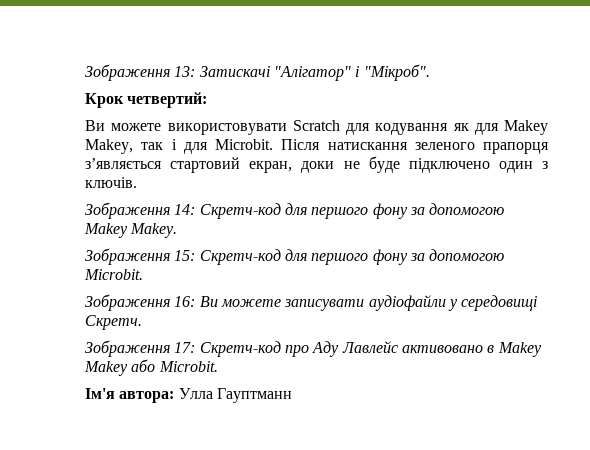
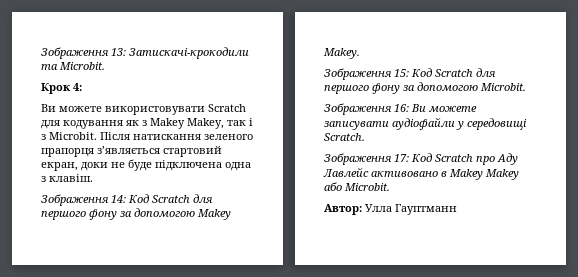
- Зображення 13: Затискачі "Алігатор" і "Мікроб".
+ Зображення 13: Затискачі-крокодили та Microbit.
- Крок четвертий:
+ Крок 4:
- Ви можете використовувати Scratch для кодування як для Makey Makey, так і для Microbit.
+ Ви можете використовувати Scratch для кодування як з Makey Makey, так і з Microbit.
- Після натискання зеленого прапорця з’являється стартовий екран, доки не буде підключено один з ключів.
+ Після натискання зеленого прапорця з’являється стартовий екран, доки не буде підключена одна з клавіш.
- Зображення 14: Скретч-код для першого фону за допомогою Makey Makey.
+ Зображення 14: Код Scratch для першого фону за допомогою Makey Makey.
- Зображення 15: Скретч-код для першого фону за допомогою Microbit.
+ Зображення 15: Код Scratch для першого фону за допомогою Microbit.
- Зображення 16: Ви можете записувати аудіофайли у середовищі Скретч.
+ Зображення 16: Ви можете записувати аудіофайли у середовищі Scratch.
- Зображення 17: Скретч-код про Аду Лавлейс активовано в Makey Makey або Microbit.
+ Зображення 17: Код Scratch про Аду Лавлейс активовано в Makey Makey або Microbit.
- Ім'я автора: Улла Гауптманн
+ Автор: Улла Гауптманн

